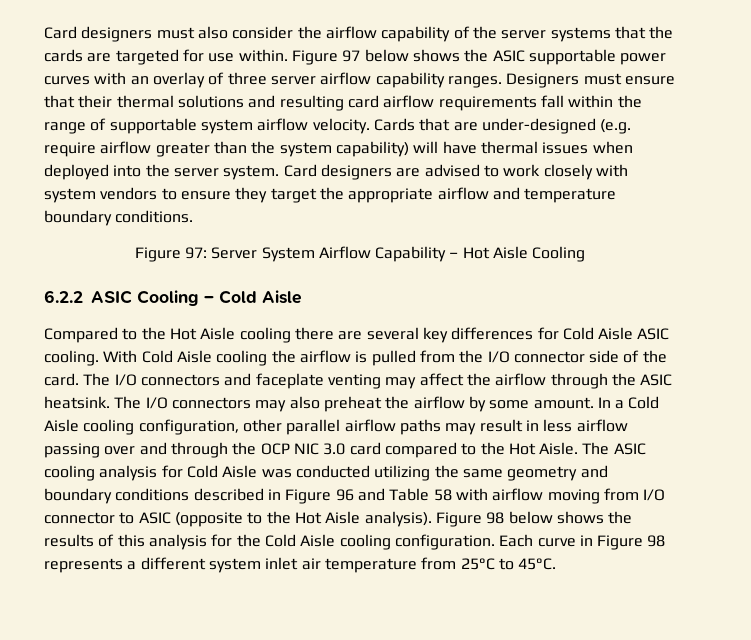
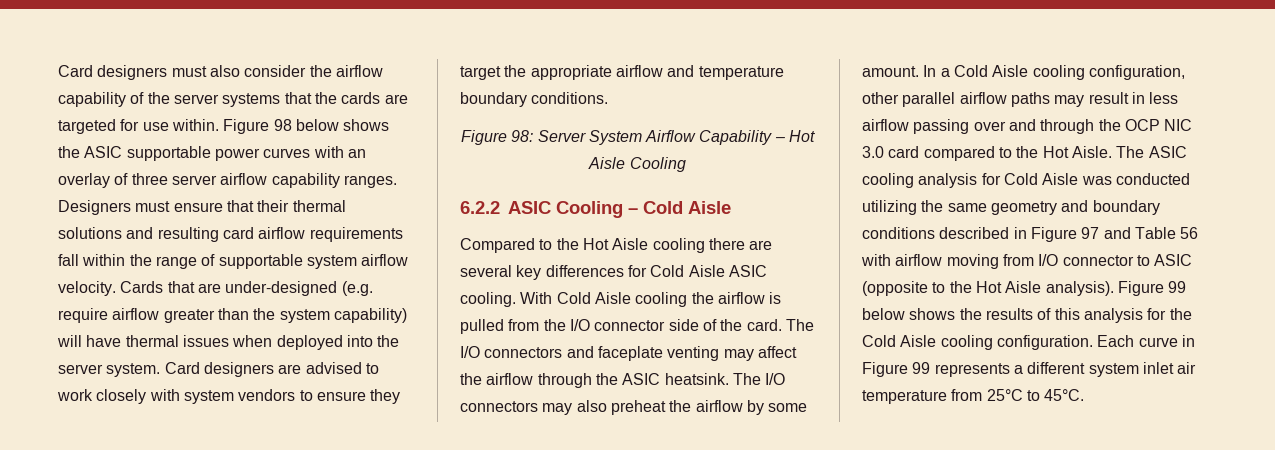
- Figure 97 below shows the ASIC supportable power curves with an overlay of three server airflow capability ranges.
+ Figure 98 below shows the ASIC supportable power curves with an overlay of three server airflow capability ranges.
- Figure 97: Server System Airflow Capability – Hot Aisle Cooling
+ Figure 98: Server System Airflow Capability – Hot Aisle Cooling
- The ASIC cooling analysis for Cold Aisle was conducted utilizing the same geometry and boundary conditions described in Figure 96 and Table 58 with airflow moving from I/O connector to ASIC (opposite to the Hot Aisle analysis).
+ The ASIC cooling analysis for Cold Aisle was conducted utilizing the same geometry and boundary conditions described in Figure 97 and Table 56 with airflow moving from I/O connector to ASIC (opposite to the Hot Aisle analysis).
- Figure 98 below shows the results of this analysis for the Cold Aisle cooling configuration.
+ Figure 99 below shows the results of this analysis for the Cold Aisle cooling configuration.
- Each curve in Figure 98 represents a different system inlet air temperature from 25°C to 45°C.
+ Each curve in Figure 99 represents a different system inlet air temperature from 25°C to 45°C.

